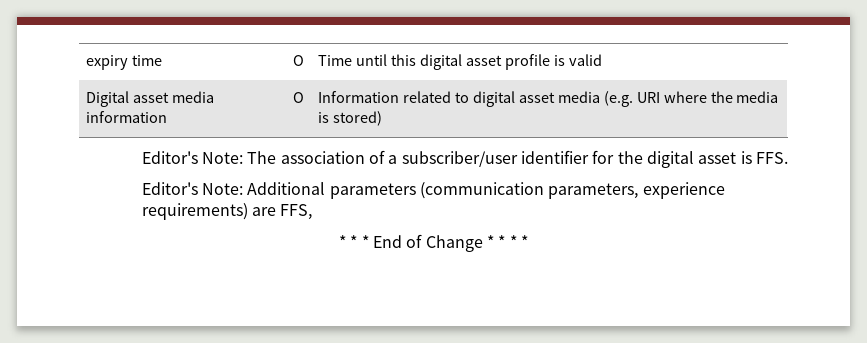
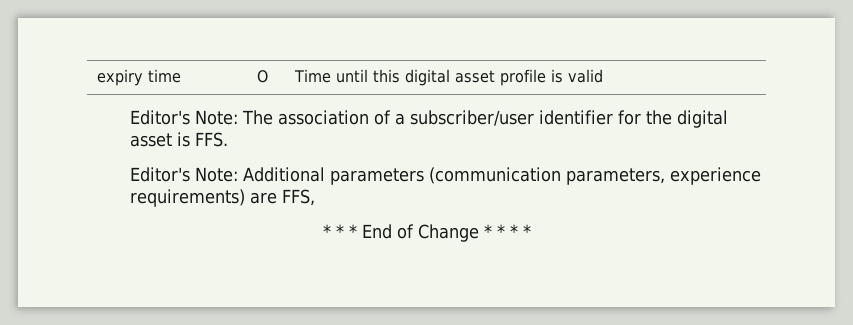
- Digital asset media information | O | Information related to digital asset media (e.g. URI where the media is stored)

